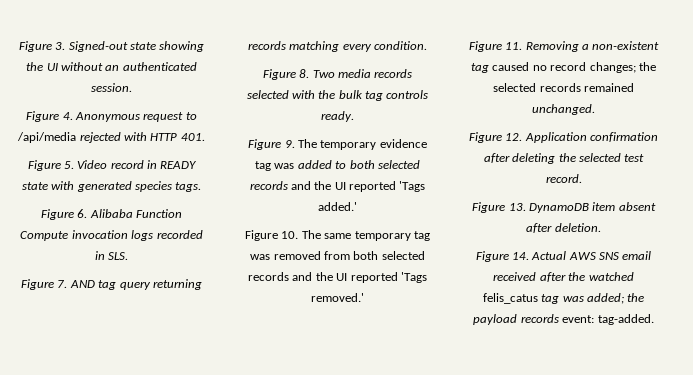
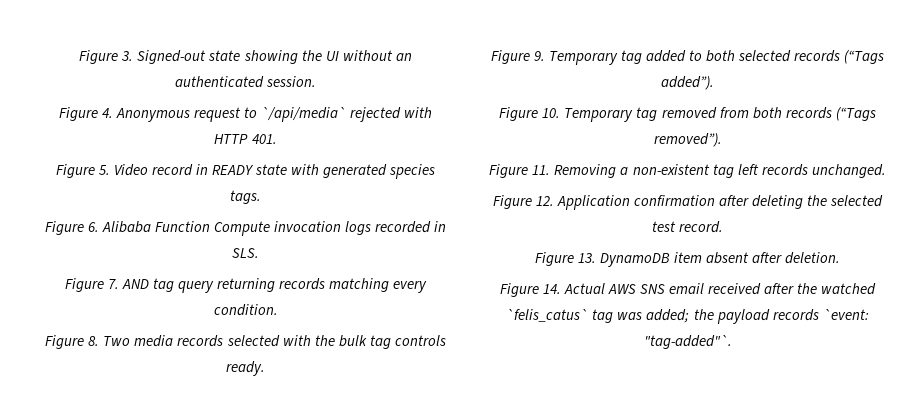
- Figure 4. Anonymous request to /api/media rejected with HTTP 401.
+ Figure 4. Anonymous request to `/api/media` rejected with HTTP 401.
- Figure 9. The temporary evidence tag was added to both selected records and the UI reported 'Tags added.'
- Figure 10. The same temporary tag was removed from both selected records and the UI reported 'Tags removed.'
+ Figure 9. Temporary tag added to both selected records (“Tags added”).
+ Figure 10. Temporary tag removed from both records (“Tags removed”).
- Figure 11. Removing a non-existent tag caused no record changes; the selected records remained unchanged.
+ Figure 11. Removing a non-existent tag left records unchanged.
- Figure 14. Actual AWS SNS email received after the watched felis_catus tag was added; the payload records event: tag-added.
+ Figure 14. Actual AWS SNS email received after the watched `felis_catus` tag was added; the payload records `event: "tag-added"`.

